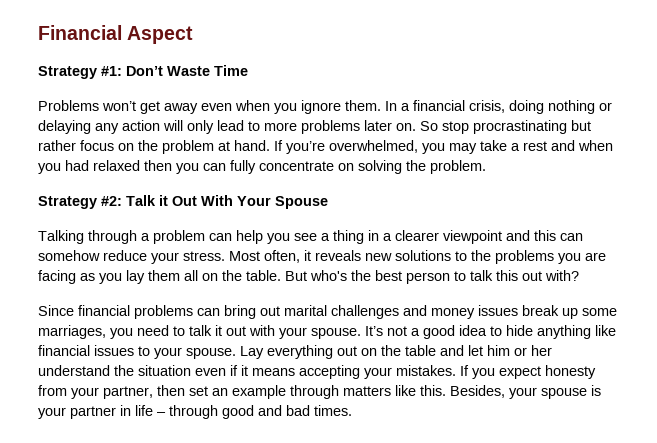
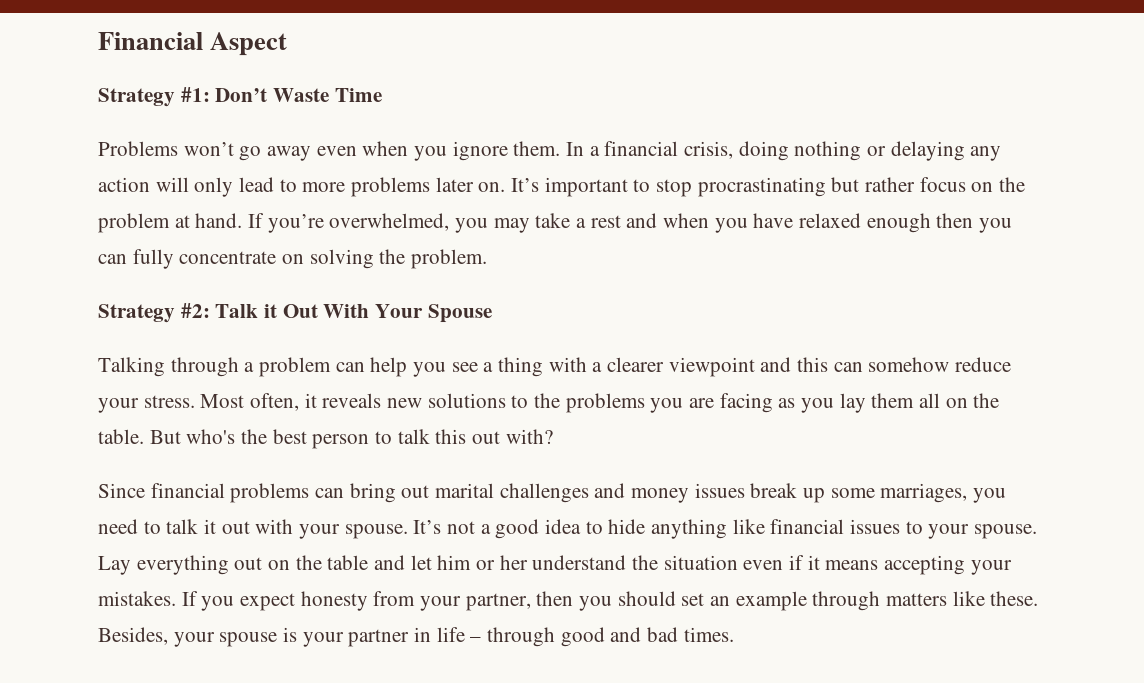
- Problems won’t get away even when you ignore them.
+ Problems won’t go away even when you ignore them.
- So stop procrastinating but rather focus on the problem at hand.
+ It’s important to stop procrastinating but rather focus on the problem at hand.
- If you’re overwhelmed, you may take a rest and when you had relaxed then you can fully concentrate on solving the problem.
+ If you’re overwhelmed, you may take a rest and when you have relaxed enough then you can fully concentrate on solving the problem.
- Talking through a problem can help you see a thing in a clearer viewpoint and this can somehow reduce your stress.
+ Talking through a problem can help you see a thing with a clearer viewpoint and this can somehow reduce your stress.
- If you expect honesty from your partner, then set an example through matters like this.
+ If you expect honesty from your partner, then you should set an example through matters like these.

